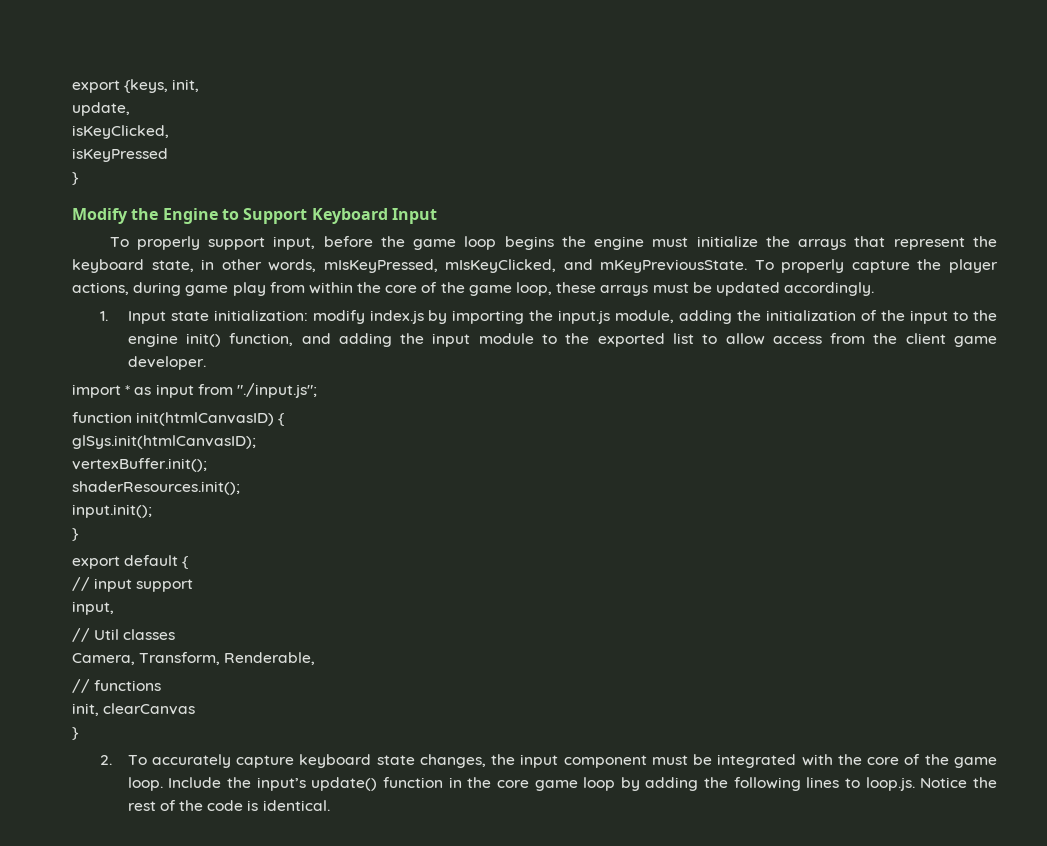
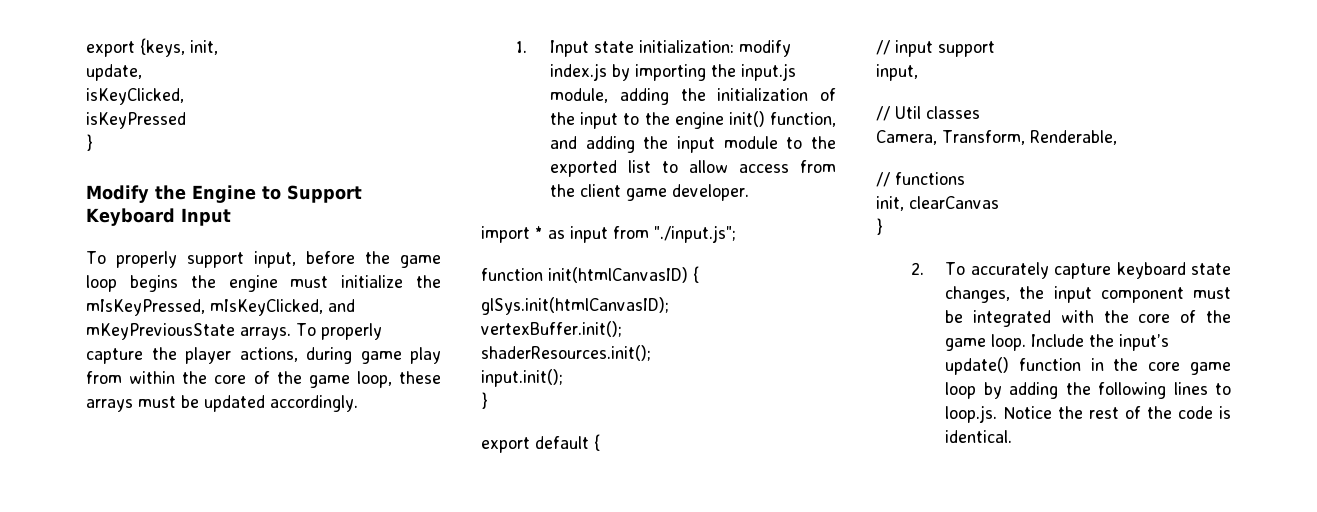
- To properly support input, before the game loop begins the engine must initialize the arrays that represent the keyboard state, in other words, mIsKeyPressed, mIsKeyClicked, and mKeyPreviousState.
+ To properly support input, before the game loop begins the engine must initialize the mIsKeyPressed, mIsKeyClicked, and mKeyPreviousState arrays.

